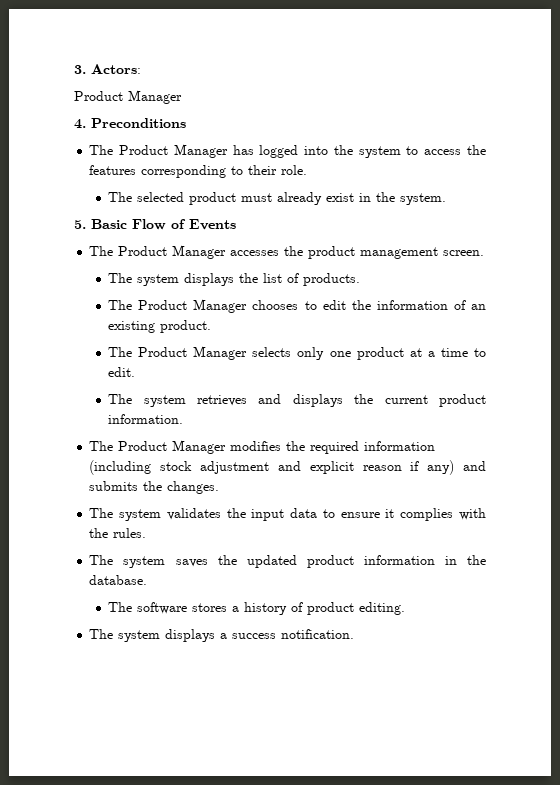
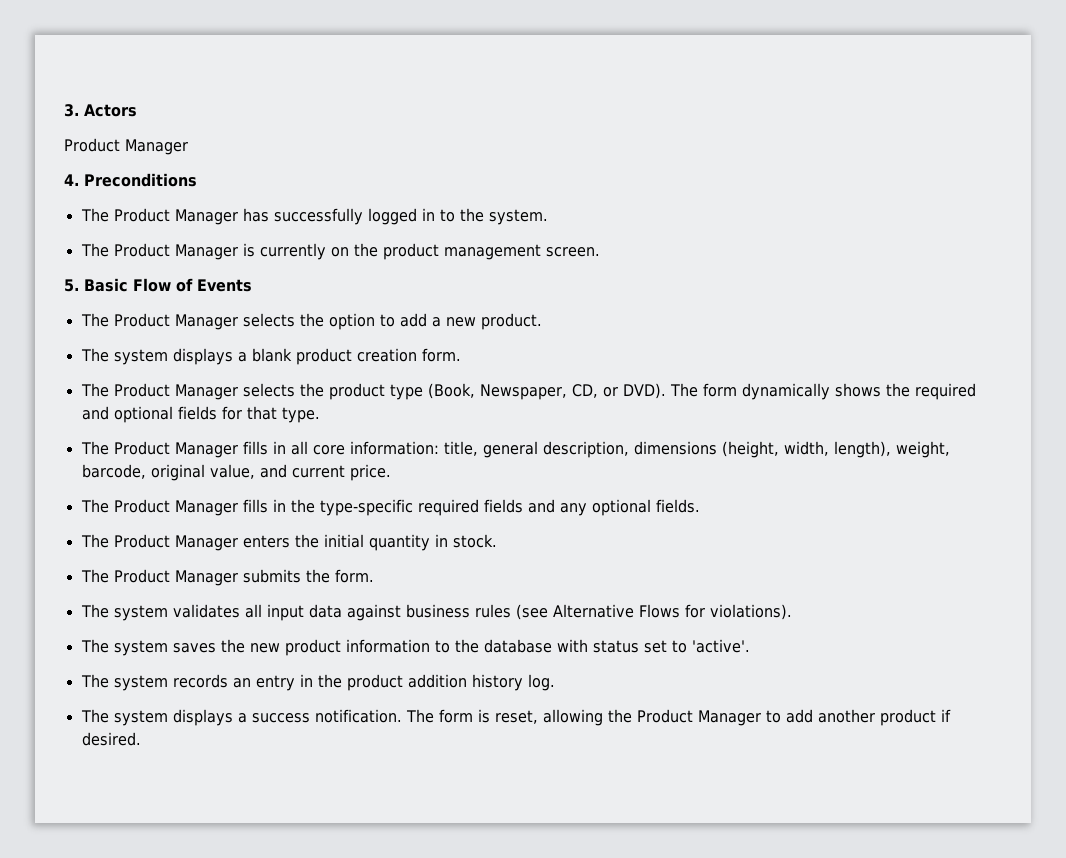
- 3. Actors:
+ 3. Actors
- The Product Manager has logged into the system to access the features corresponding to their role.
- The selected product must already exist in the system.
+ The Product Manager has successfully logged in to the system.
+ The Product Manager is currently on the product management screen.
- The Product Manager accesses the product management screen.
- The system displays the list of products.
- The Product Manager chooses to edit the information of an existing product.
- The Product Manager selects only one product at a time to edit.
- The system retrieves and displays the current product information.
- The Product Manager modifies the required information (including stock adjustment and explicit reason if any) and submits the changes.
+ The Product Manager selects the option to add a new product.
+ The system displays a blank product creation form.
+ The Product Manager selects the product type (Book, Newspaper, CD, or DVD). The form dynamically shows the required and optional fields for that type.
+ The Product Manager fills in all core information: title, general description, dimensions (height, width, length), weight, barcode, original value, and current price.
+ The Product Manager fills in the type-specific required fields and any optional fields.
+ The Product Manager enters the initial quantity in stock.
+ The Product Manager submits the form.
- The system validates the input data to ensure it complies with the rules.
+ The system validates all input data against business rules (see Alternative Flows for violations).
- The system saves the updated product information in the database.
- The software stores a history of product editing.
+ The system saves the new product information to the database with status set to 'active'.
+ The system records an entry in the product addition history log.
+ The form is reset, allowing the Product Manager to add another product if desired.

